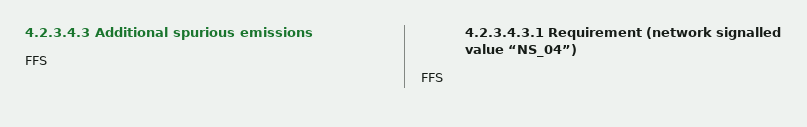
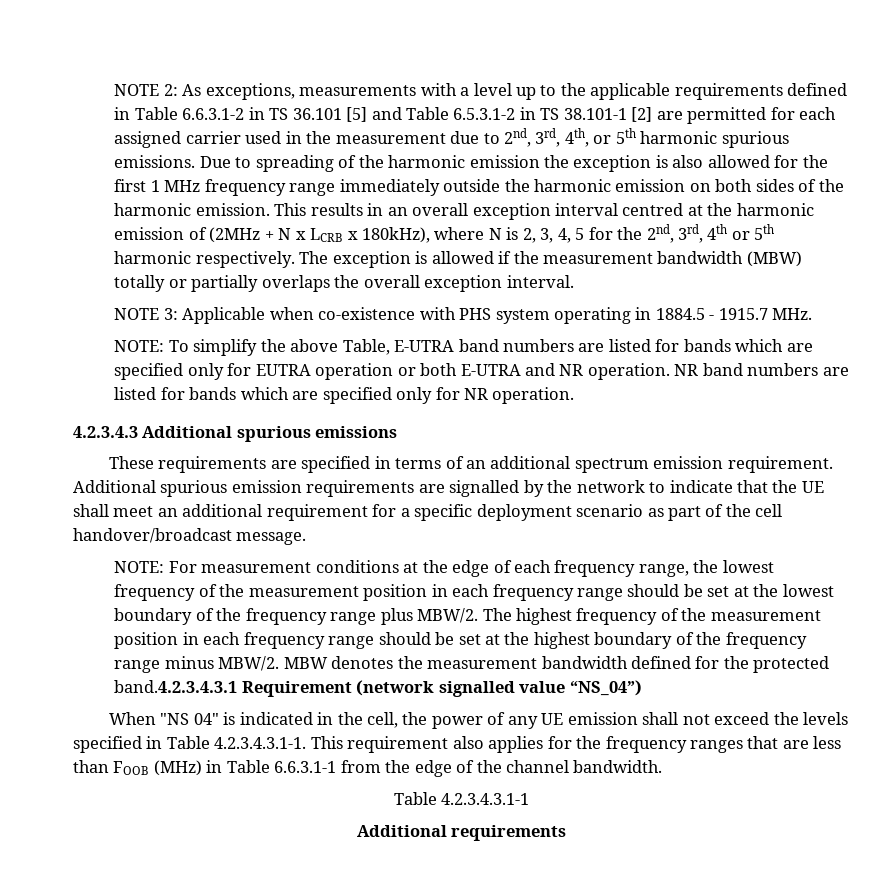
+ NOTE 2: As exceptions, measurements with a level up to the applicable requirements defined in Table 6.6.3.1-2 in TS 36.101 [5] and Table 6.5.3.1-2 in TS 38.101-1 [2] are permitted for each assigned carrier used in the measurement due to 2nd, 3rd, 4th, or 5th harmonic spurious emissions. Due to spreading of the harmonic emission the exception is also allowed for the first 1 MHz frequency range immediately outside the harmonic emission on both sides of the harmonic emission. This results in an overall exception interval centred at the harmonic emission of (2MHz + N x LCRB x 180kHz), where N is 2, 3, 4, 5 for the 2nd, 3rd, 4th or 5th harmonic respectively. The exception is allowed if the measurement bandwidth (MBW) totally or partially overlaps the overall exception interval.
+ NOTE 3: Applicable when co-existence with PHS system operating in 1884.5 - 1915.7 MHz.
+ NOTE: To simplify the above Table, E-UTRA band numbers are listed for bands which are specified only for EUTRA operation or both E-UTRA and NR operation. NR band numbers are listed for bands which are specified only for NR operation.
  4.2.3.4.3 Additional spurious emissions
- FFS
- 4.2.3.4.3.1 Requirement (network signalled value “NS_04”)
- FFS
+ These requirements are specified in terms of an additional spectrum emission requirement. Additional spurious emission requirements are signalled by the network to indicate that the UE shall meet an additional requirement for a specific deployment scenario as part of the cell handover/broadcast message.
+ NOTE: For measurement conditions at the edge of each frequency range, the lowest frequency of the measurement position in each frequency range should be set at the lowest boundary of the frequency range plus MBW/2. The highest frequency of the measurement position in each frequency range should be set at the highest boundary of the frequency range minus MBW/2. MBW denotes the measurement bandwidth defined for the protected band.4.2.3.4.3.1 Requirement (network signalled value “NS_04”)
+ When "NS 04" is indicated in the cell, the power of any UE emission shall not exceed the levels specified in Table 4.2.3.4.3.1-1. This requirement also applies for the frequency ranges that are less than FOOB (MHz) in Table 6.6.3.1-1 from the edge of the channel bandwidth.
+ Table 4.2.3.4.3.1-1
+ Additional requirements

